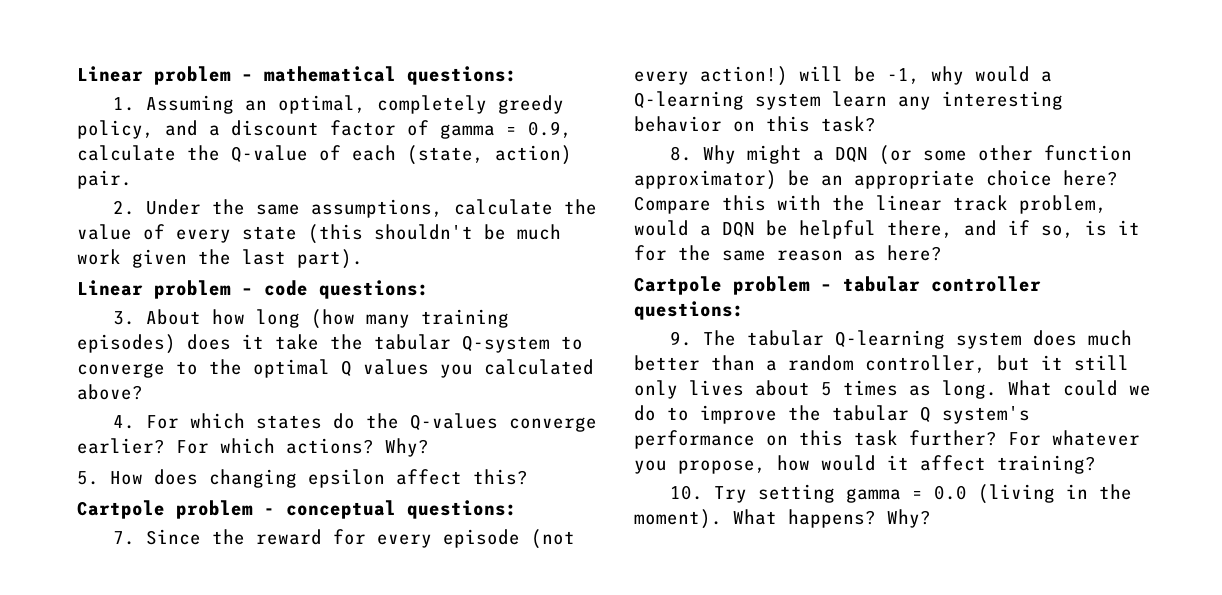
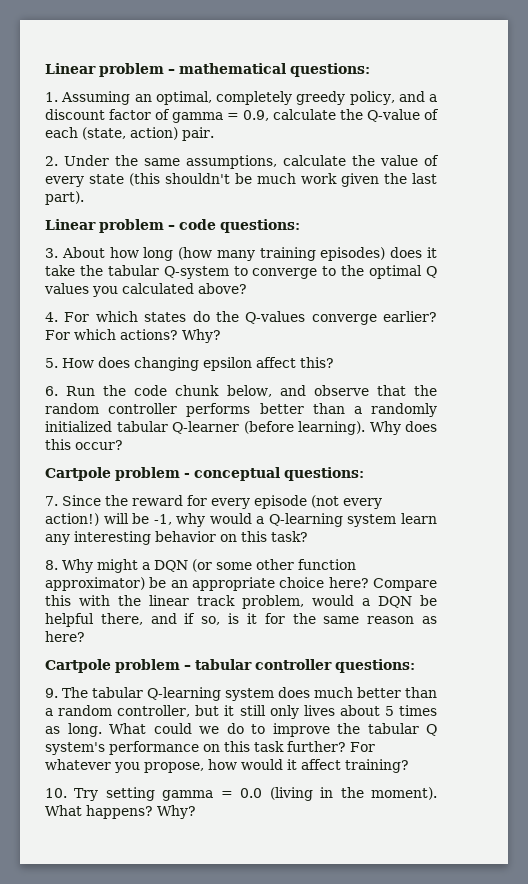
+ 6. Run the code chunk below, and observe that the random controller performs better than a randomly initialized tabular Q-learner (before learning). Why does this occur?

